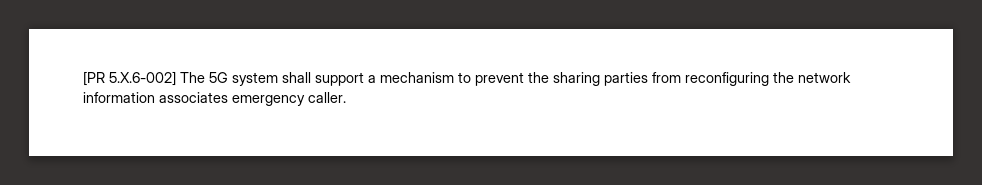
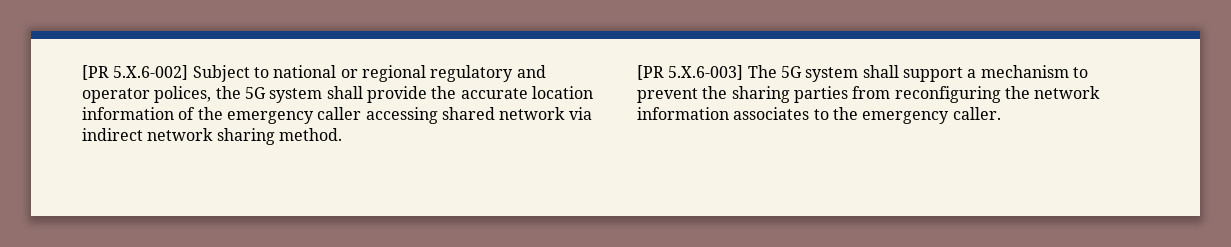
- [PR 5.X.6-002] The 5G system shall support a mechanism to prevent the sharing parties from reconfiguring the network information associates emergency caller.
+ [PR 5.X.6-002] Subject to national or regional regulatory and operator polices, the 5G system shall provide the accurate location information of the emergency caller accessing shared network via indirect network sharing method.
+ [PR 5.X.6-003] The 5G system shall support a mechanism to prevent the sharing parties from reconfiguring the network information associates to the emergency caller.

